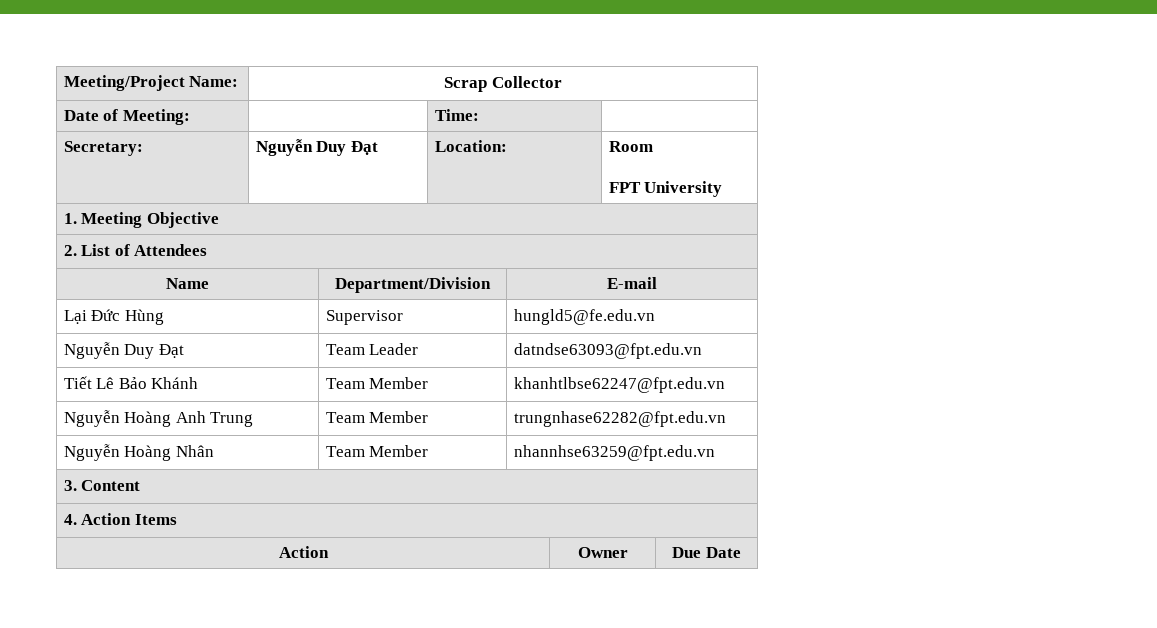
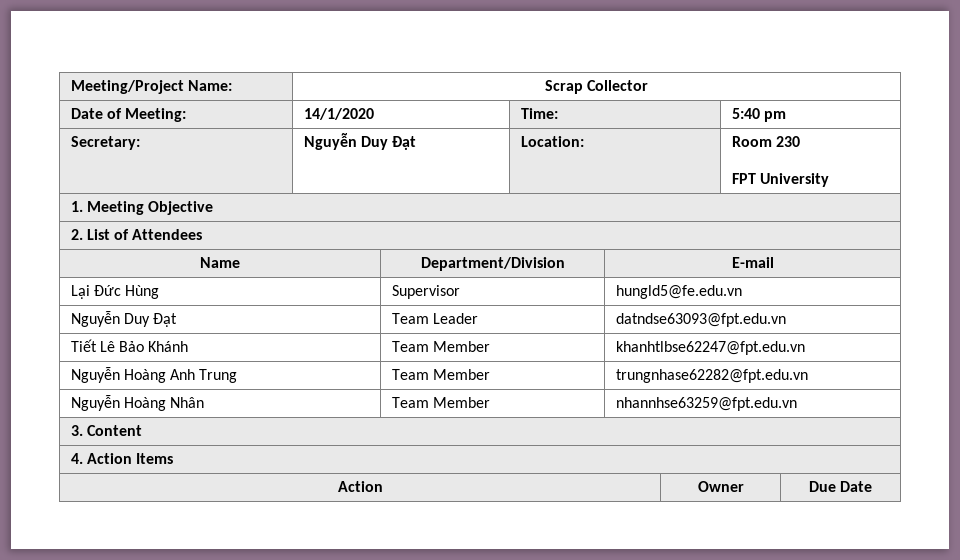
- Date of Meeting: | | Time: |
+ Date of Meeting: | 14/1/2020 | Time: | 5:40 pm
- Secretary: | Nguyễn Duy Đạt | Location: | Room
+ Secretary: | Nguyễn Duy Đạt | Location: | Room 230

